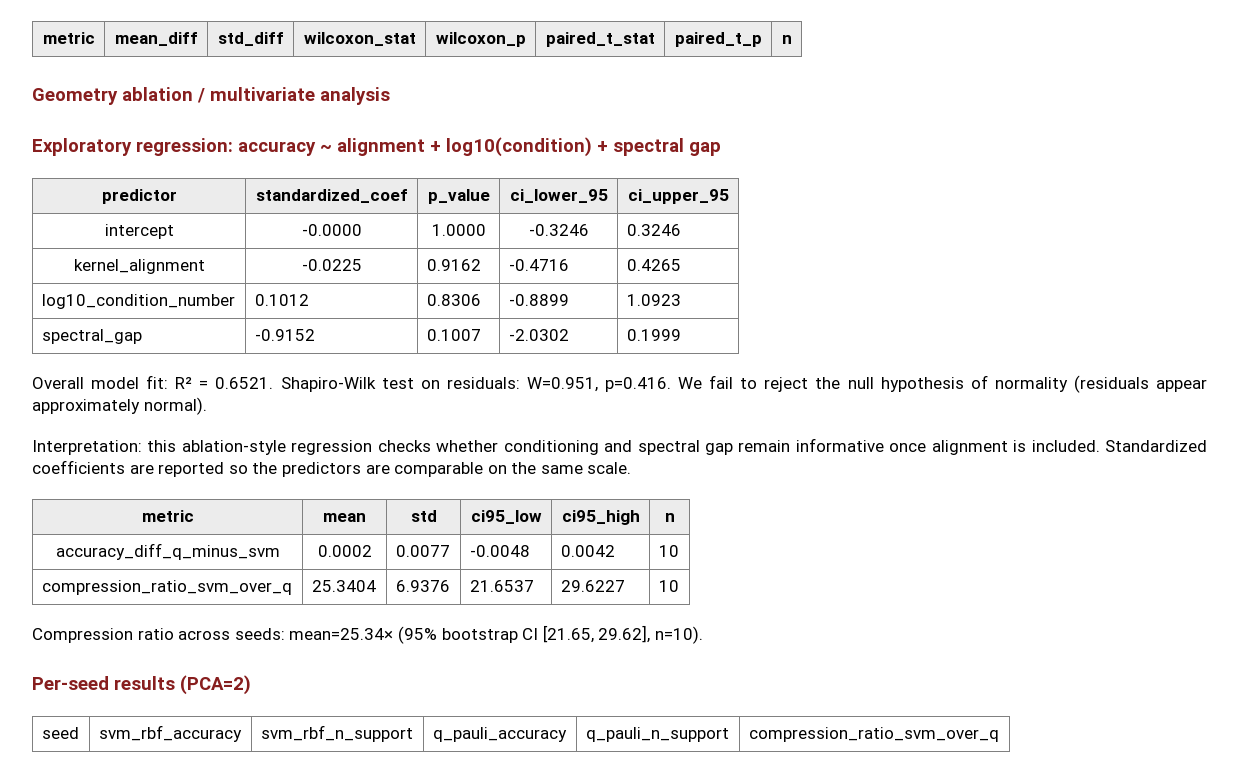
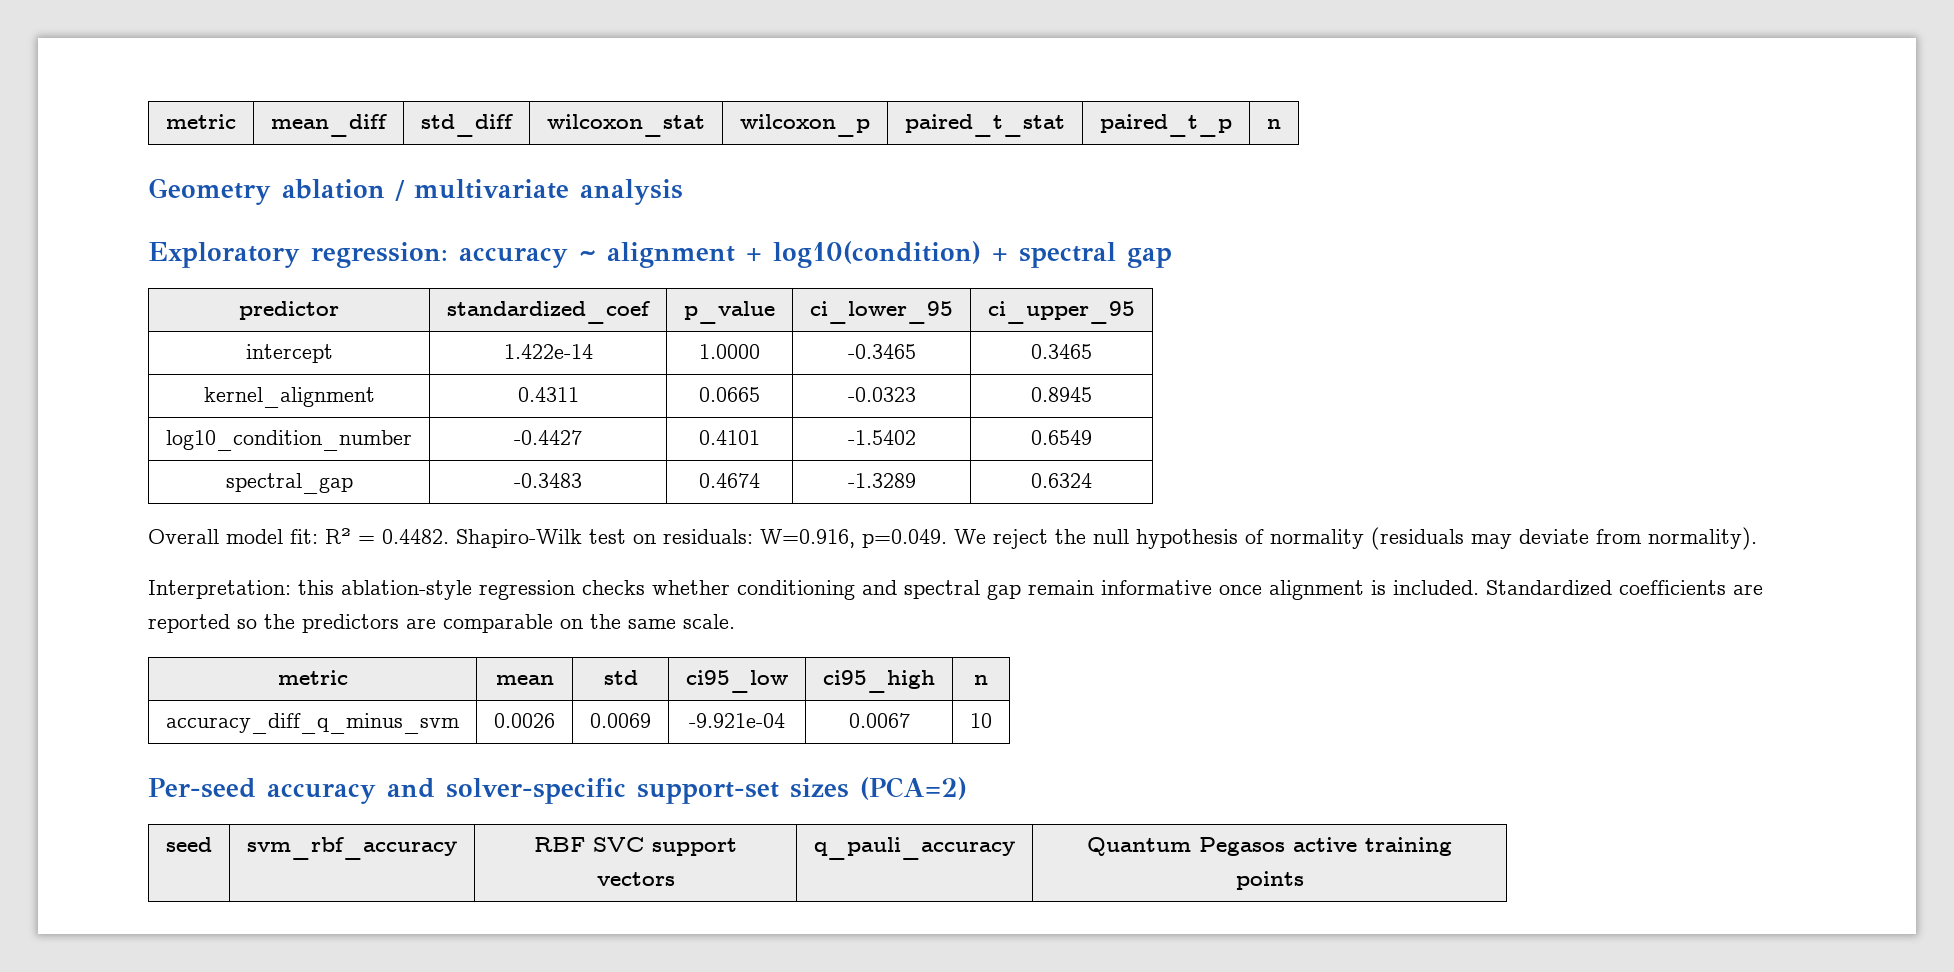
- intercept | -0.0000 | 1.0000 | -0.3246 | 0.3246
+ intercept | 1.422e-14 | 1.0000 | -0.3465 | 0.3465
- kernel_alignment | -0.0225 | 0.9162 | -0.4716 | 0.4265
- log10_condition_number | 0.1012 | 0.8306 | -0.8899 | 1.0923
- spectral_gap | -0.9152 | 0.1007 | -2.0302 | 0.1999
+ kernel_alignment | 0.4311 | 0.0665 | -0.0323 | 0.8945
+ log10_condition_number | -0.4427 | 0.4101 | -1.5402 | 0.6549
+ spectral_gap | -0.3483 | 0.4674 | -1.3289 | 0.6324
- Overall model fit: R² = 0.6521. Shapiro-Wilk test on residuals: W=0.951, p=0.416. We fail to reject the null hypothesis of normality (residuals appear approximately normal).
+ Overall model fit: R² = 0.4482. Shapiro-Wilk test on residuals: W=0.916, p=0.049. We reject the null hypothesis of normality (residuals may deviate from normality).
- accuracy_diff_q_minus_svm | 0.0002 | 0.0077 | -0.0048 | 0.0042 | 10
- compression_ratio_svm_over_q | 25.3404 | 6.9376 | 21.6537 | 29.6227 | 10
- Compression ratio across seeds: mean=25.34× (95% bootstrap CI [21.65, 29.62], n=10).
- Per-seed results (PCA=2)
- seed | svm_rbf_accuracy | svm_rbf_n_support | q_pauli_accuracy | q_pauli_n_support | compression_ratio_svm_over_q
+ accuracy_diff_q_minus_svm | 0.0026 | 0.0069 | -9.921e-04 | 0.0067 | 10
+ Per-seed accuracy and solver-specific support-set sizes (PCA=2)
+ seed | svm_rbf_accuracy | RBF SVC support vectors | q_pauli_accuracy | Quantum Pegasos active training points

